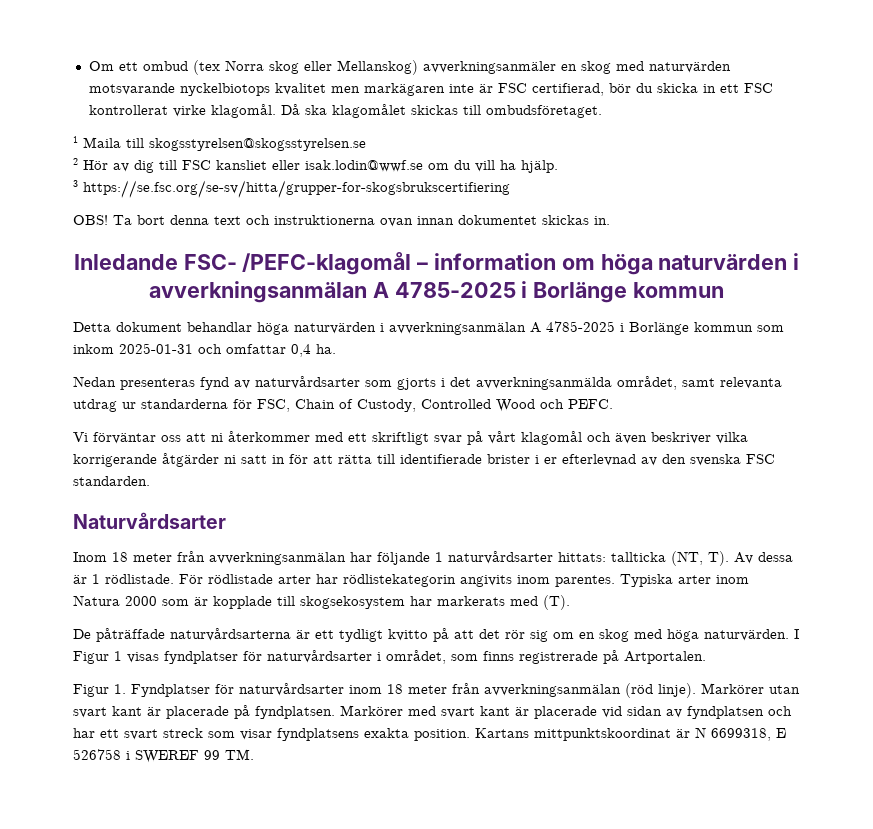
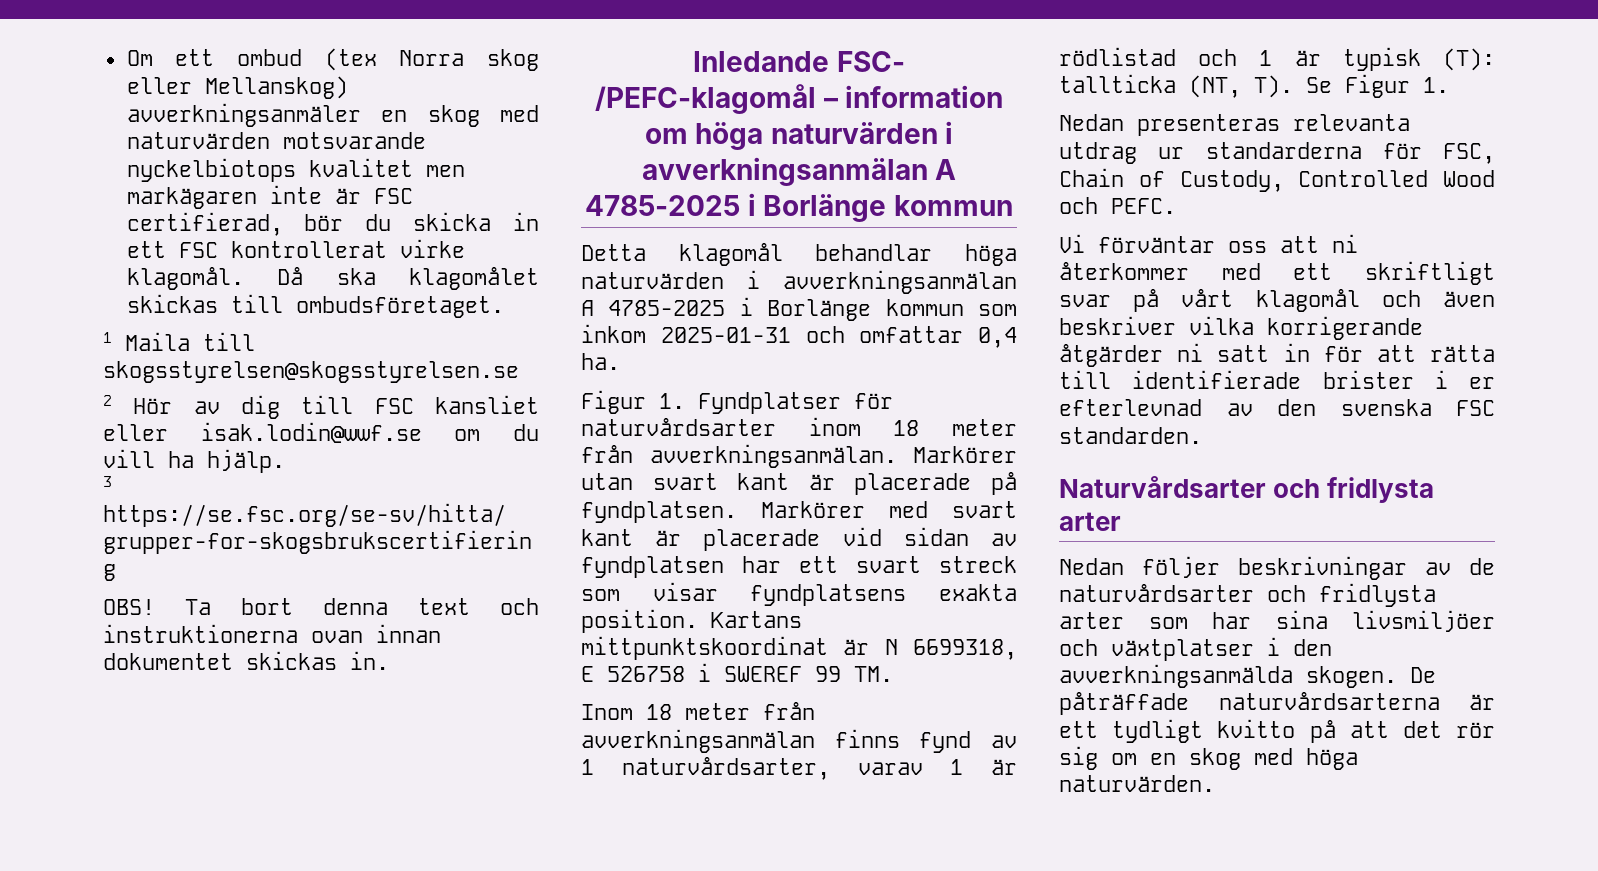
- Detta dokument behandlar höga naturvärden i avverkningsanmälan A 4785-2025 i Borlänge kommun som inkom 2025-01-31 och omfattar 0,4 ha.
+ Detta klagomål behandlar höga naturvärden i avverkningsanmälan A 4785-2025 i Borlänge kommun som inkom 2025-01-31 och omfattar 0,4 ha.
- Nedan presenteras fynd av naturvårdsarter som gjorts i det avverkningsanmälda området, samt relevanta utdrag ur standarderna för FSC, Chain of Custody, Controlled Wood och PEFC.
+ Figur 1. Fyndplatser för naturvårdsarter inom 18 meter från avverkningsanmälan. Markörer utan svart kant är placerade på fyndplatsen. Markörer med svart kant är placerade vid sidan av fyndplatsen har ett svart streck som visar fyndplatsens exakta position. Kartans mittpunktskoordinat är N 6699318, E 526758 i SWEREF 99 TM.
+ Inom 18 meter från avverkningsanmälan finns fynd av 1 naturvårdsarter, varav 1 är rödlistad och 1 är typisk (T): tallticka (NT, T). Se Figur 1.
+ Nedan presenteras relevanta utdrag ur standarderna för FSC, Chain of Custody, Controlled Wood och PEFC.
- Naturvårdsarter
- Inom 18 meter från avverkningsanmälan har följande 1 naturvårdsarter hittats: tallticka (NT, T). Av dessa är 1 rödlistade. För rödlistade arter har rödlistekategorin angivits inom parentes. Typiska arter inom Natura 2000 som är kopplade till skogsekosystem har markerats med (T).
- De påträffade naturvårdsarterna är ett tydligt kvitto på att det rör sig om en skog med höga naturvärden. I Figur 1 visas fyndplatser för naturvårdsarter i området, som finns registrerade på Artportalen.
- Figur 1. Fyndplatser för naturvårdsarter inom 18 meter från avverkningsanmälan (röd linje). Markörer utan svart kant är placerade på fyndplatsen. Markörer med svart kant är placerade vid sidan av fyndplatsen och har ett svart streck som visar fyndplatsens exakta position. Kartans mittpunktskoordinat är N 6699318, E 526758 i SWEREF 99 TM.
+ Naturvårdsarter och fridlysta arter
+ Nedan följer beskrivningar av de naturvårdsarter och fridlysta arter som har sina livsmiljöer och växtplatser i den avverkningsanmälda skogen. De påträffade naturvårdsarterna är ett tydligt kvitto på att det rör sig om en skog med höga naturvärden.

